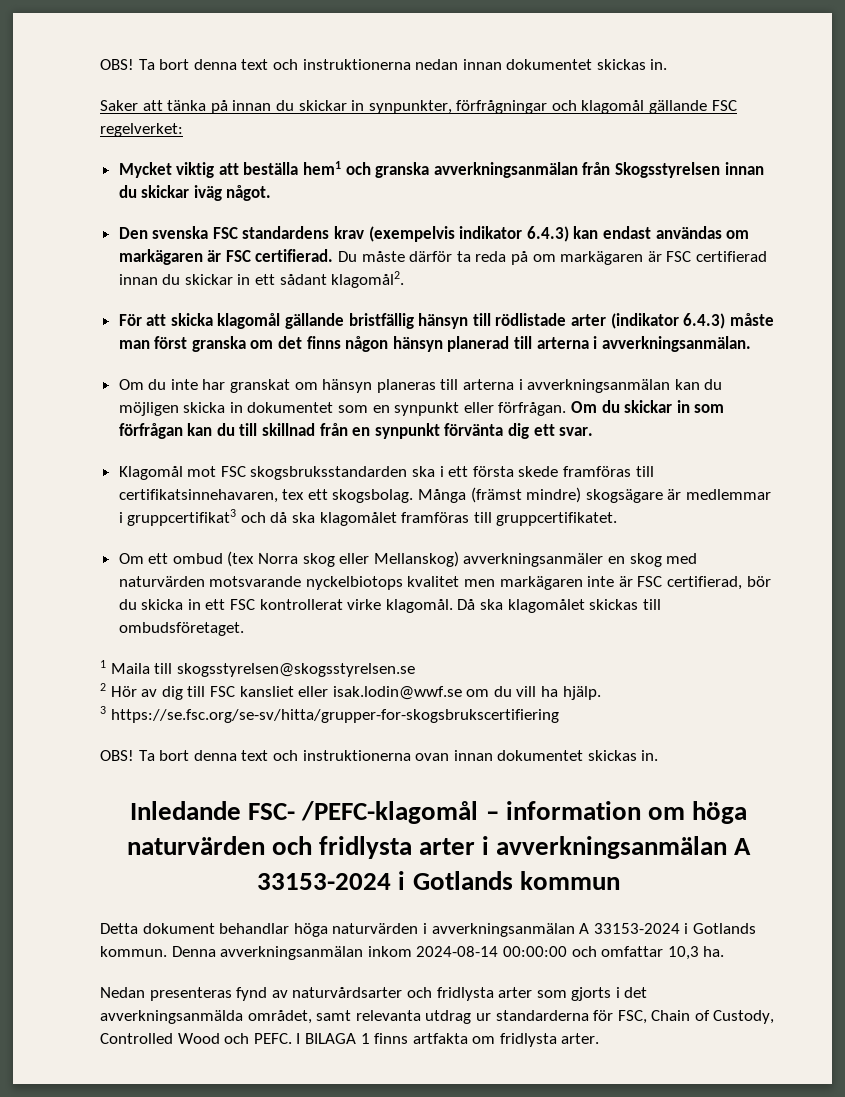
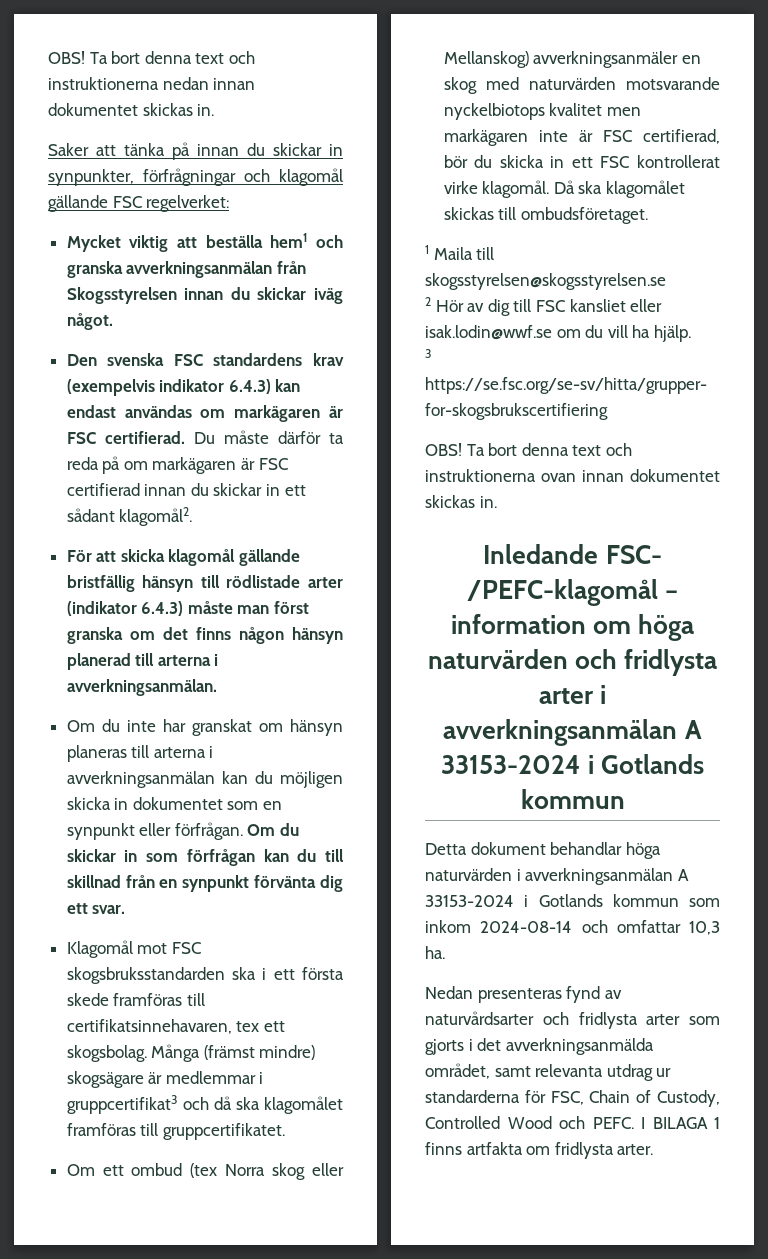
- Detta dokument behandlar höga naturvärden i avverkningsanmälan A 33153-2024 i Gotlands kommun. Denna avverkningsanmälan inkom 2024-08-14 00:00:00 och omfattar 10,3 ha.
+ Detta dokument behandlar höga naturvärden i avverkningsanmälan A 33153-2024 i Gotlands kommun som inkom 2024-08-14 och omfattar 10,3 ha.

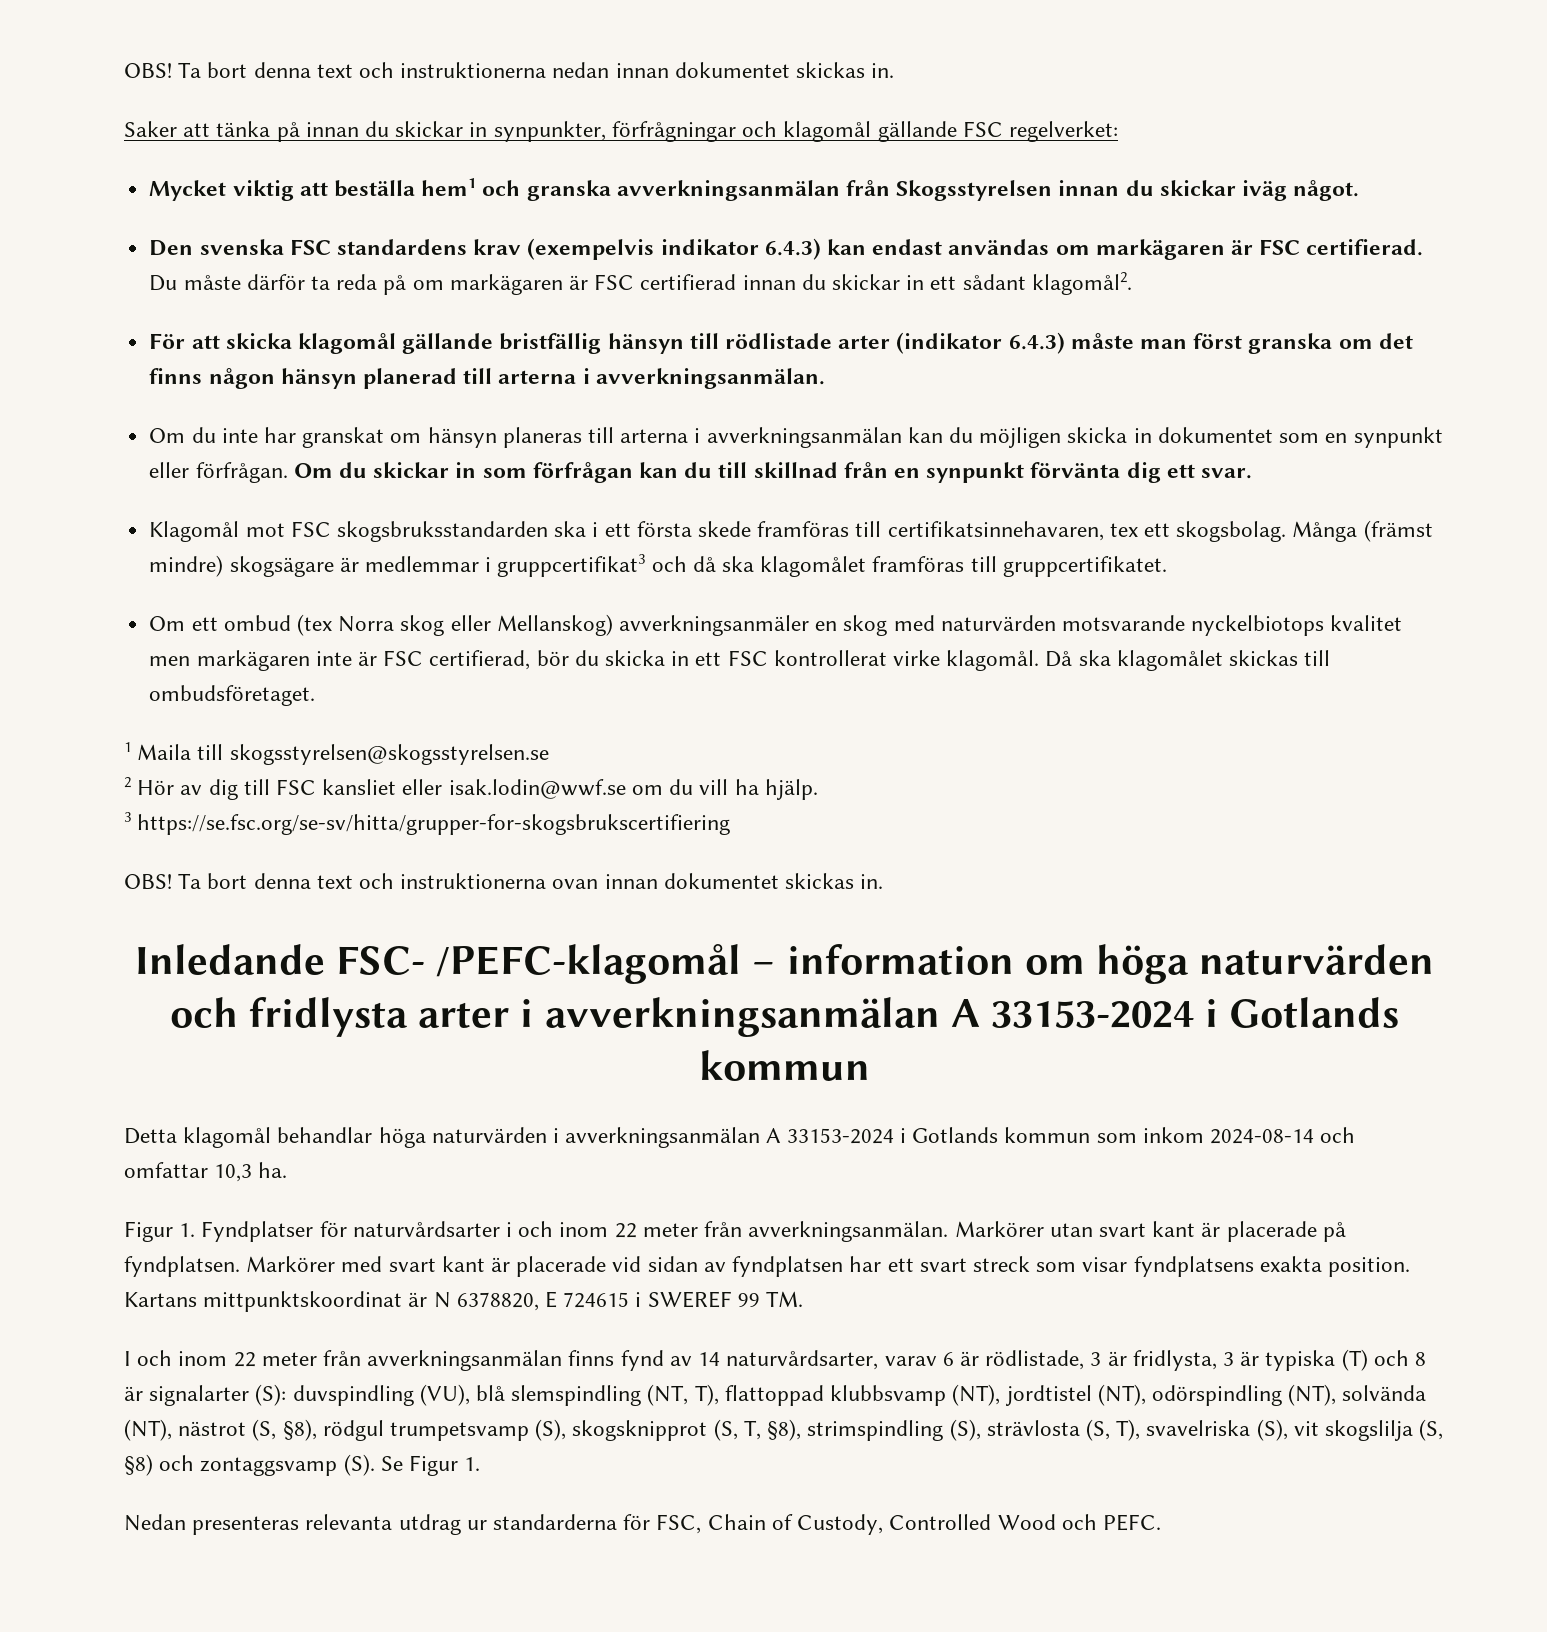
- Detta dokument behandlar höga naturvärden i avverkningsanmälan A 33153-2024 i Gotlands kommun som inkom 2024-08-14 och omfattar 10,3 ha.
+ Detta klagomål behandlar höga naturvärden i avverkningsanmälan A 33153-2024 i Gotlands kommun som inkom 2024-08-14 och omfattar 10,3 ha.
- Nedan presenteras fynd av naturvårdsarter och fridlysta arter som gjorts i det avverkningsanmälda området, samt relevanta utdrag ur standarderna för FSC, Chain of Custody, Controlled Wood och PEFC. I BILAGA 1 finns artfakta om fridlysta arter.
+ Figur 1. Fyndplatser för naturvårdsarter i och inom 22 meter från avverkningsanmälan. Markörer utan svart kant är placerade på fyndplatsen. Markörer med svart kant är placerade vid sidan av fyndplatsen har ett svart streck som visar fyndplatsens exakta position. Kartans mittpunktskoordinat är N 6378820, E 724615 i SWEREF 99 TM.
+ I och inom 22 meter från avverkningsanmälan finns fynd av 14 naturvårdsarter, varav 6 är rödlistade, 3 är fridlysta, 3 är typiska (T) och 8 är signalarter (S): duvspindling (VU), blå slemspindling (NT, T), flattoppad klubbsvamp (NT), jordtistel (NT), odörspindling (NT), solvända (NT), nästrot (S, §8), rödgul trumpetsvamp (S), skogsknipprot (S, T, §8), strimspindling (S), strävlosta (S, T), svavelriska (S), vit skogslilja (S, §8) och zontaggsvamp (S). Se Figur 1.
+ Nedan presenteras relevanta utdrag ur standarderna för FSC, Chain of Custody, Controlled Wood och PEFC.

